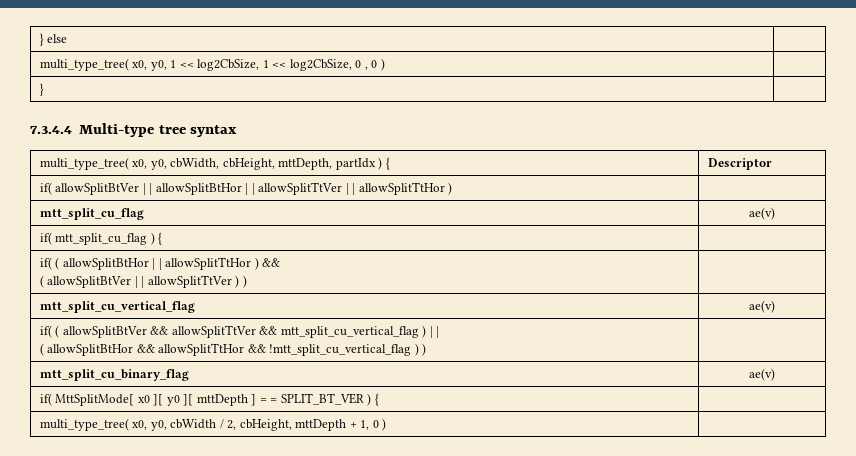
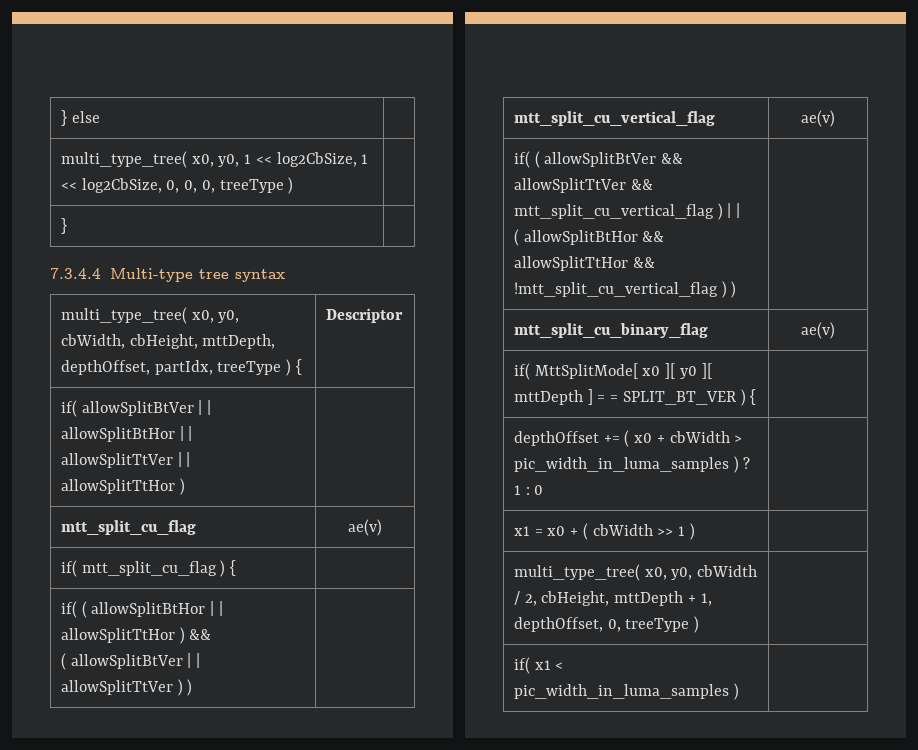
- multi_type_tree( x0, y0, 1 << log2CbSize, 1 << log2CbSize, 0 , 0 ) |
+ multi_type_tree( x0, y0, 1 << log2CbSize, 1 << log2CbSize, 0, 0, 0, treeType ) |
- multi_type_tree( x0, y0, cbWidth, cbHeight, mttDepth, partIdx ) { | Descriptor
+ multi_type_tree( x0, y0, cbWidth, cbHeight, mttDepth, depthOffset, partIdx, treeType ) { | Descriptor
+ depthOffset += ( x0 + cbWidth > pic_width_in_luma_samples ) ? 1 : 0 |
+ x1 = x0 + ( cbWidth >> 1 ) |
- multi_type_tree( x0, y0, cbWidth / 2, cbHeight, mttDepth + 1, 0 ) |
+ multi_type_tree( x0, y0, cbWidth / 2, cbHeight, mttDepth + 1, depthOffset, 0, treeType ) |
+ if( x1 < pic_width_in_luma_samples ) |

